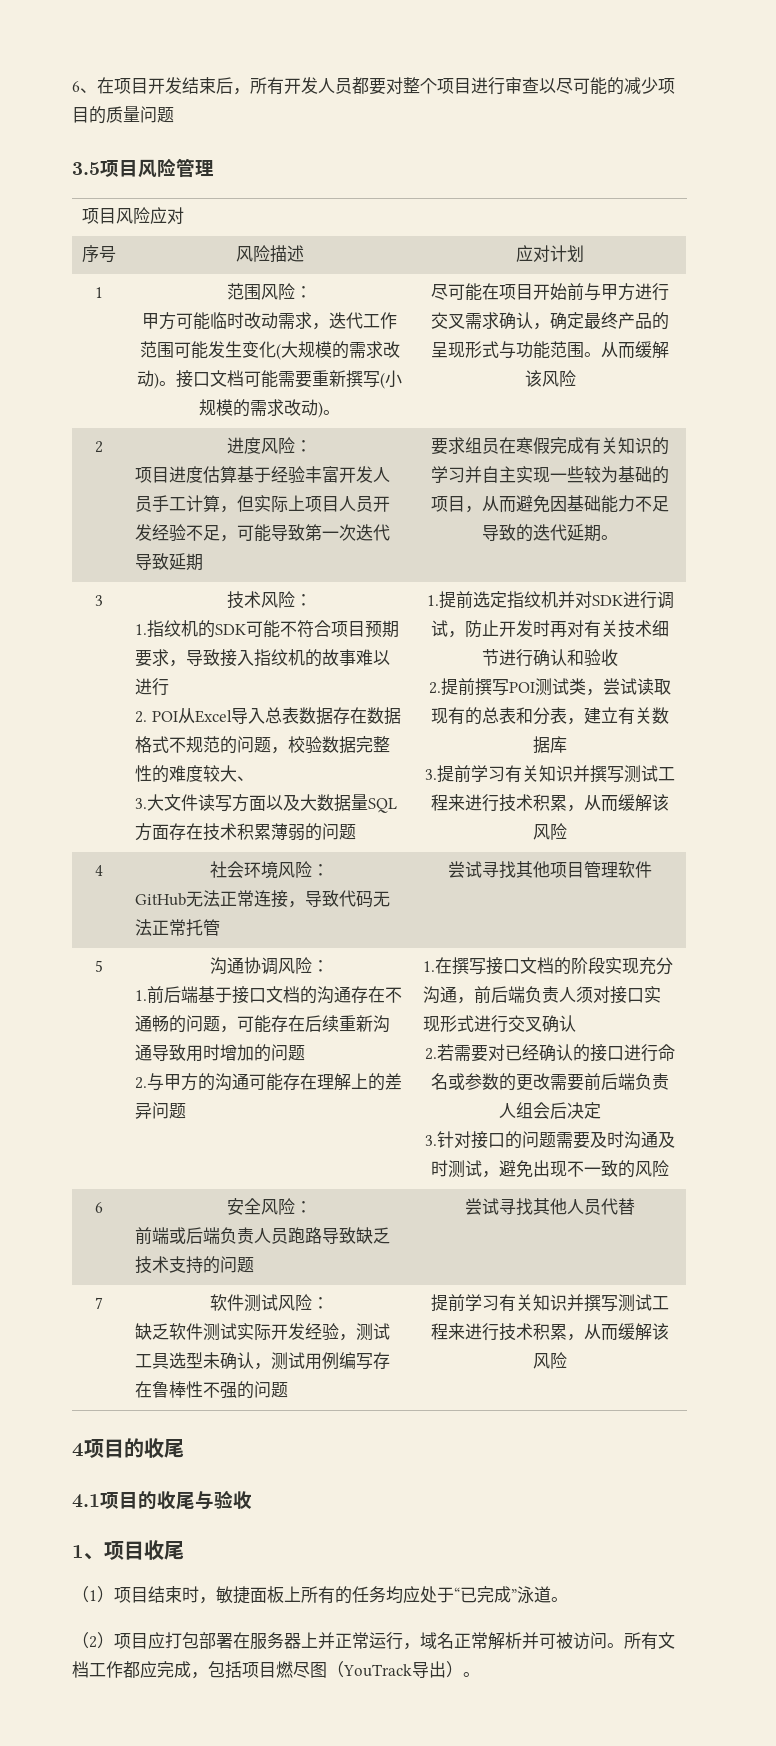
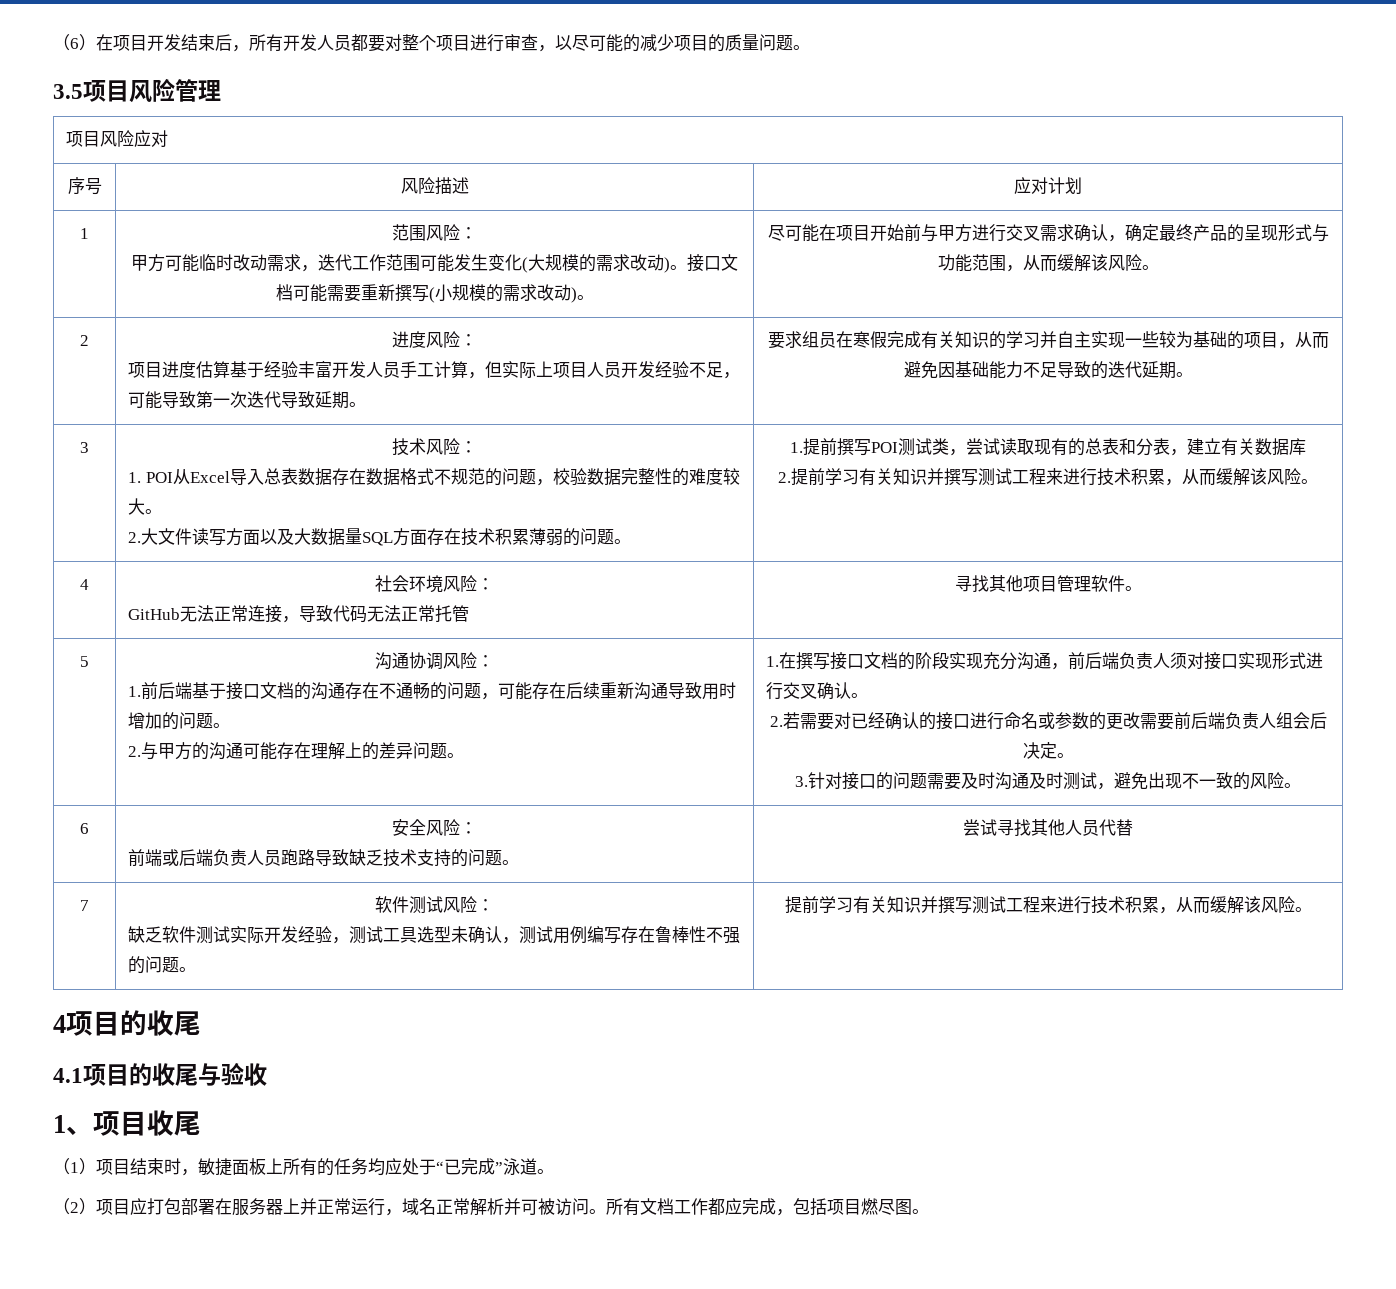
- 6、在项目开发结束后，所有开发人员都要对整个项目进行审查以尽可能的减少项目的质量问题
+ （6）在项目开发结束后，所有开发人员都要对整个项目进行审查，以尽可能的减少项目的质量问题。
- 尽可能在项目开始前与甲方进行交叉需求确认，确定最终产品的呈现形式与功能范围。从而缓解该风险
+ 尽可能在项目开始前与甲方进行交叉需求确认，确定最终产品的呈现形式与功能范围，从而缓解该风险。
- 项目进度估算基于经验丰富开发人员手工计算，但实际上项目人员开发经验不足，可能导致第一次迭代导致延期
+ 项目进度估算基于经验丰富开发人员手工计算，但实际上项目人员开发经验不足，可能导致第一次迭代导致延期。
- 1.指纹机的SDK可能不符合项目预期要求，导致接入指纹机的故事难以进行
- 2. POI从Excel导入总表数据存在数据格式不规范的问题，校验数据完整性的难度较大、
- 3.大文件读写方面以及大数据量SQL方面存在技术积累薄弱的问题
+ 1. POI从Excel导入总表数据存在数据格式不规范的问题，校验数据完整性的难度较大。
+ 2.大文件读写方面以及大数据量SQL方面存在技术积累薄弱的问题。
- 1.提前选定指纹机并对SDK进行调试，防止开发时再对有关技术细节进行确认和验收
- 2.提前撰写POI测试类，尝试读取现有的总表和分表，建立有关数据库
+ 1.提前撰写POI测试类，尝试读取现有的总表和分表，建立有关数据库
- 3.提前学习有关知识并撰写测试工程来进行技术积累，从而缓解该风险
+ 2.提前学习有关知识并撰写测试工程来进行技术积累，从而缓解该风险。
  4 | 社会环境风险：
- GitHub无法正常连接，导致代码无法正常托管 | 尝试寻找其他项目管理软件
+ GitHub无法正常连接，导致代码无法正常托管 | 寻找其他项目管理软件。
- 1.前后端基于接口文档的沟通存在不通畅的问题，可能存在后续重新沟通导致用时增加的问题
+ 1.前后端基于接口文档的沟通存在不通畅的问题，可能存在后续重新沟通导致用时增加的问题。
- 2.与甲方的沟通可能存在理解上的差异问题
+ 2.与甲方的沟通可能存在理解上的差异问题。
- 1.在撰写接口文档的阶段实现充分沟通，前后端负责人须对接口实现形式进行交叉确认
+ 1.在撰写接口文档的阶段实现充分沟通，前后端负责人须对接口实现形式进行交叉确认。
- 2.若需要对已经确认的接口进行命名或参数的更改需要前后端负责人组会后决定
+ 2.若需要对已经确认的接口进行命名或参数的更改需要前后端负责人组会后决定。
- 3.针对接口的问题需要及时沟通及时测试，避免出现不一致的风险
+ 3.针对接口的问题需要及时沟通及时测试，避免出现不一致的风险。
  6 | 安全风险：
- 前端或后端负责人员跑路导致缺乏技术支持的问题 | 尝试寻找其他人员代替
+ 前端或后端负责人员跑路导致缺乏技术支持的问题。 | 尝试寻找其他人员代替
  7 | 软件测试风险：
- 缺乏软件测试实际开发经验，测试工具选型未确认，测试用例编写存在鲁棒性不强的问题 | 提前学习有关知识并撰写测试工程来进行技术积累，从而缓解该风险
+ 缺乏软件测试实际开发经验，测试工具选型未确认，测试用例编写存在鲁棒性不强的问题。 | 提前学习有关知识并撰写测试工程来进行技术积累，从而缓解该风险。
- 所有文档工作都应完成，包括项目燃尽图（YouTrack导出）。
+ 所有文档工作都应完成，包括项目燃尽图。

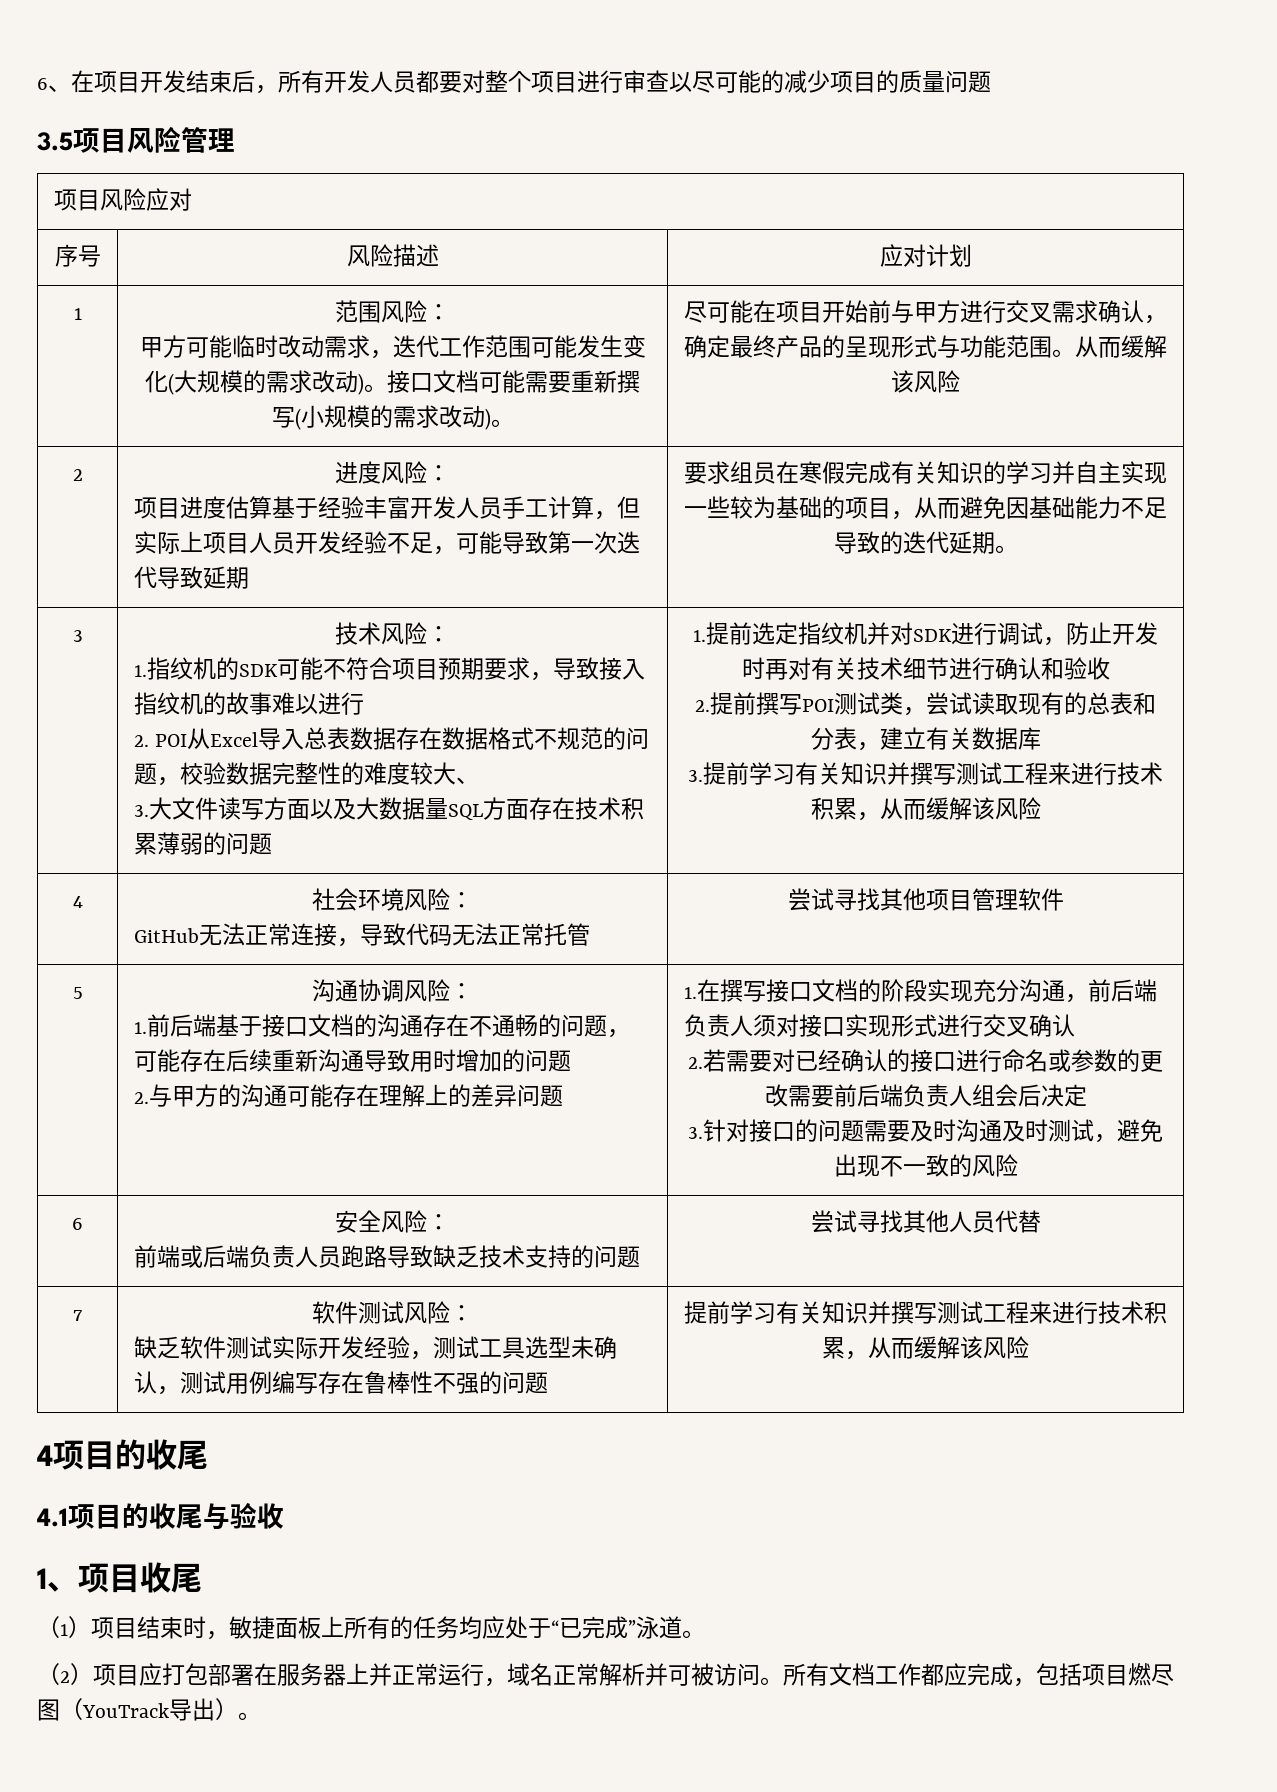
- （6）在项目开发结束后，所有开发人员都要对整个项目进行审查，以尽可能的减少项目的质量问题。
+ 6、在项目开发结束后，所有开发人员都要对整个项目进行审查以尽可能的减少项目的质量问题
- 尽可能在项目开始前与甲方进行交叉需求确认，确定最终产品的呈现形式与功能范围，从而缓解该风险。
+ 尽可能在项目开始前与甲方进行交叉需求确认，确定最终产品的呈现形式与功能范围。从而缓解该风险
- 项目进度估算基于经验丰富开发人员手工计算，但实际上项目人员开发经验不足，可能导致第一次迭代导致延期。
+ 项目进度估算基于经验丰富开发人员手工计算，但实际上项目人员开发经验不足，可能导致第一次迭代导致延期
- 1. POI从Excel导入总表数据存在数据格式不规范的问题，校验数据完整性的难度较大。
- 2.大文件读写方面以及大数据量SQL方面存在技术积累薄弱的问题。
+ 1.指纹机的SDK可能不符合项目预期要求，导致接入指纹机的故事难以进行
+ 2. POI从Excel导入总表数据存在数据格式不规范的问题，校验数据完整性的难度较大、
+ 3.大文件读写方面以及大数据量SQL方面存在技术积累薄弱的问题
- 1.提前撰写POI测试类，尝试读取现有的总表和分表，建立有关数据库
+ 1.提前选定指纹机并对SDK进行调试，防止开发时再对有关技术细节进行确认和验收
+ 2.提前撰写POI测试类，尝试读取现有的总表和分表，建立有关数据库
- 2.提前学习有关知识并撰写测试工程来进行技术积累，从而缓解该风险。
+ 3.提前学习有关知识并撰写测试工程来进行技术积累，从而缓解该风险
  4 | 社会环境风险：
- GitHub无法正常连接，导致代码无法正常托管 | 寻找其他项目管理软件。
+ GitHub无法正常连接，导致代码无法正常托管 | 尝试寻找其他项目管理软件
- 1.前后端基于接口文档的沟通存在不通畅的问题，可能存在后续重新沟通导致用时增加的问题。
+ 1.前后端基于接口文档的沟通存在不通畅的问题，可能存在后续重新沟通导致用时增加的问题
- 2.与甲方的沟通可能存在理解上的差异问题。
+ 2.与甲方的沟通可能存在理解上的差异问题
- 1.在撰写接口文档的阶段实现充分沟通，前后端负责人须对接口实现形式进行交叉确认。
+ 1.在撰写接口文档的阶段实现充分沟通，前后端负责人须对接口实现形式进行交叉确认
- 2.若需要对已经确认的接口进行命名或参数的更改需要前后端负责人组会后决定。
+ 2.若需要对已经确认的接口进行命名或参数的更改需要前后端负责人组会后决定
- 3.针对接口的问题需要及时沟通及时测试，避免出现不一致的风险。
+ 3.针对接口的问题需要及时沟通及时测试，避免出现不一致的风险
  6 | 安全风险：
- 前端或后端负责人员跑路导致缺乏技术支持的问题。 | 尝试寻找其他人员代替
+ 前端或后端负责人员跑路导致缺乏技术支持的问题 | 尝试寻找其他人员代替
  7 | 软件测试风险：
- 缺乏软件测试实际开发经验，测试工具选型未确认，测试用例编写存在鲁棒性不强的问题。 | 提前学习有关知识并撰写测试工程来进行技术积累，从而缓解该风险。
+ 缺乏软件测试实际开发经验，测试工具选型未确认，测试用例编写存在鲁棒性不强的问题 | 提前学习有关知识并撰写测试工程来进行技术积累，从而缓解该风险
- 所有文档工作都应完成，包括项目燃尽图。
+ 所有文档工作都应完成，包括项目燃尽图（YouTrack导出）。

